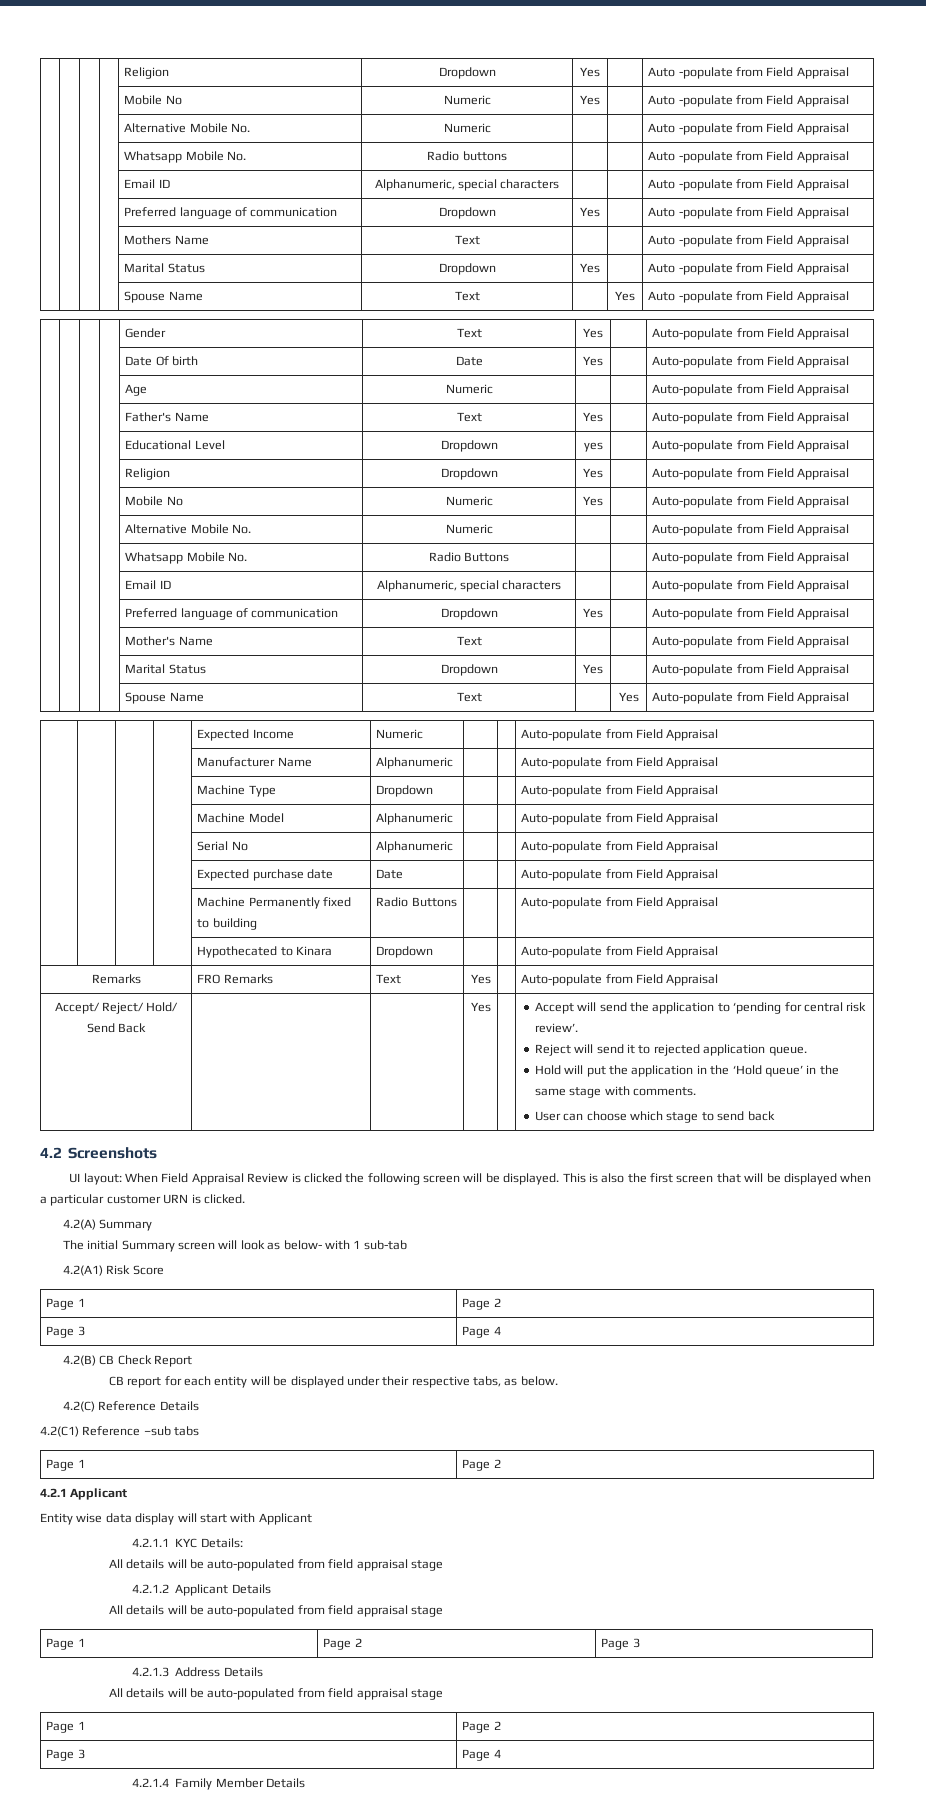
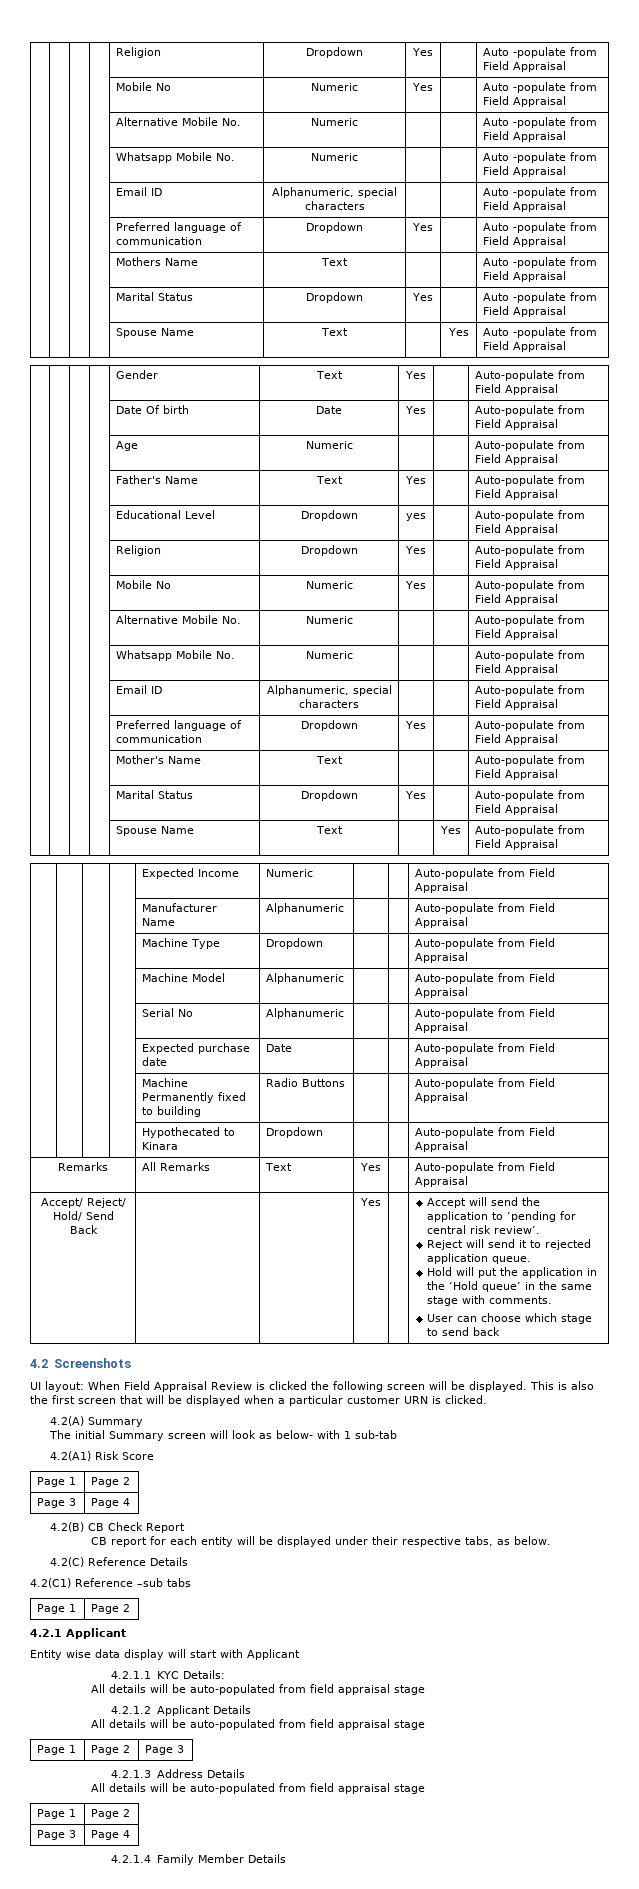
- | | | | Whatsapp Mobile No. | Radio buttons | | | Auto -populate from Field Appraisal
+ | | | | Whatsapp Mobile No. | Numeric | | | Auto -populate from Field Appraisal
- | | | | Whatsapp Mobile No. | Radio Buttons | | | Auto-populate from Field Appraisal
+ | | | | Whatsapp Mobile No. | Numeric | | | Auto-populate from Field Appraisal
- Remarks | FRO Remarks | Text | Yes | | Auto-populate from Field Appraisal
+ Remarks | All Remarks | Text | Yes | | Auto-populate from Field Appraisal

